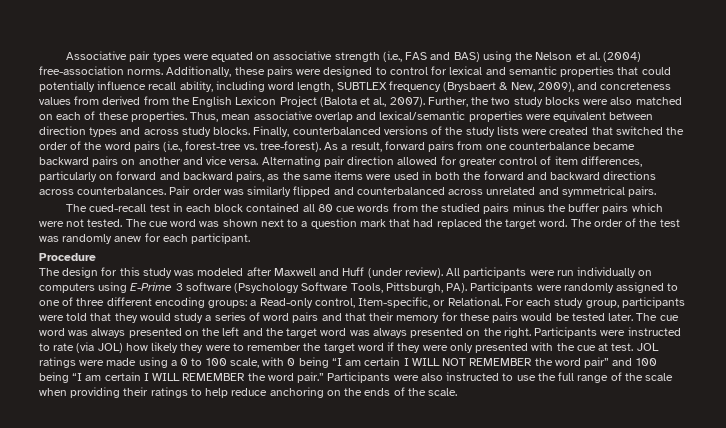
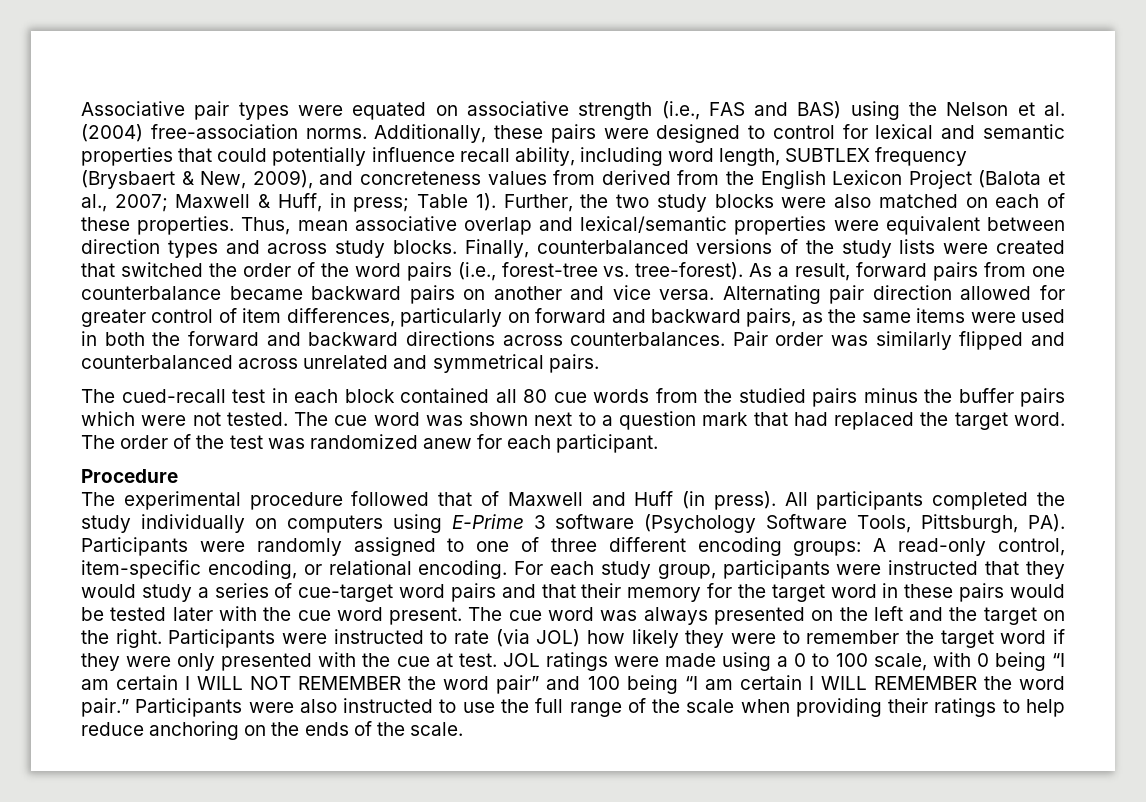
- Additionally, these pairs were designed to control for lexical and semantic properties that could potentially influence recall ability, including word length, SUBTLEX frequency (Brysbaert & New, 2009), and concreteness values from derived from the English Lexicon Project (Balota et al., 2007).
+ Additionally, these pairs were designed to control for lexical and semantic properties that could potentially influence recall ability, including word length, SUBTLEX frequency (Brysbaert & New, 2009), and concreteness values from derived from the English Lexicon Project (Balota et al., 2007; Maxwell & Huff, in press; Table 1).
- The order of the test was randomly anew for each participant.
+ The order of the test was randomized anew for each participant.
- The design for this study was modeled after Maxwell and Huff (under review). All participants were run individually on computers using E-Prime 3 software (Psychology Software Tools, Pittsburgh, PA). Participants were randomly assigned to one of three different encoding groups: a Read-only control, Item-specific, or Relational.
+ The experimental procedure followed that of Maxwell and Huff (in press). All participants completed the study individually on computers using E-Prime 3 software (Psychology Software Tools, Pittsburgh, PA). Participants were randomly assigned to one of three different encoding groups: A read-only control, item-specific encoding, or relational encoding.
- For each study group, participants were told that they would study a series of word pairs and that their memory for these pairs would be tested later.
+ For each study group, participants were instructed that they would study a series of cue-target word pairs and that their memory for the target word in these pairs would be tested later with the cue word present.
- The cue word was always presented on the left and the target word was always presented on the right.
+ The cue word was always presented on the left and the target on the right.

